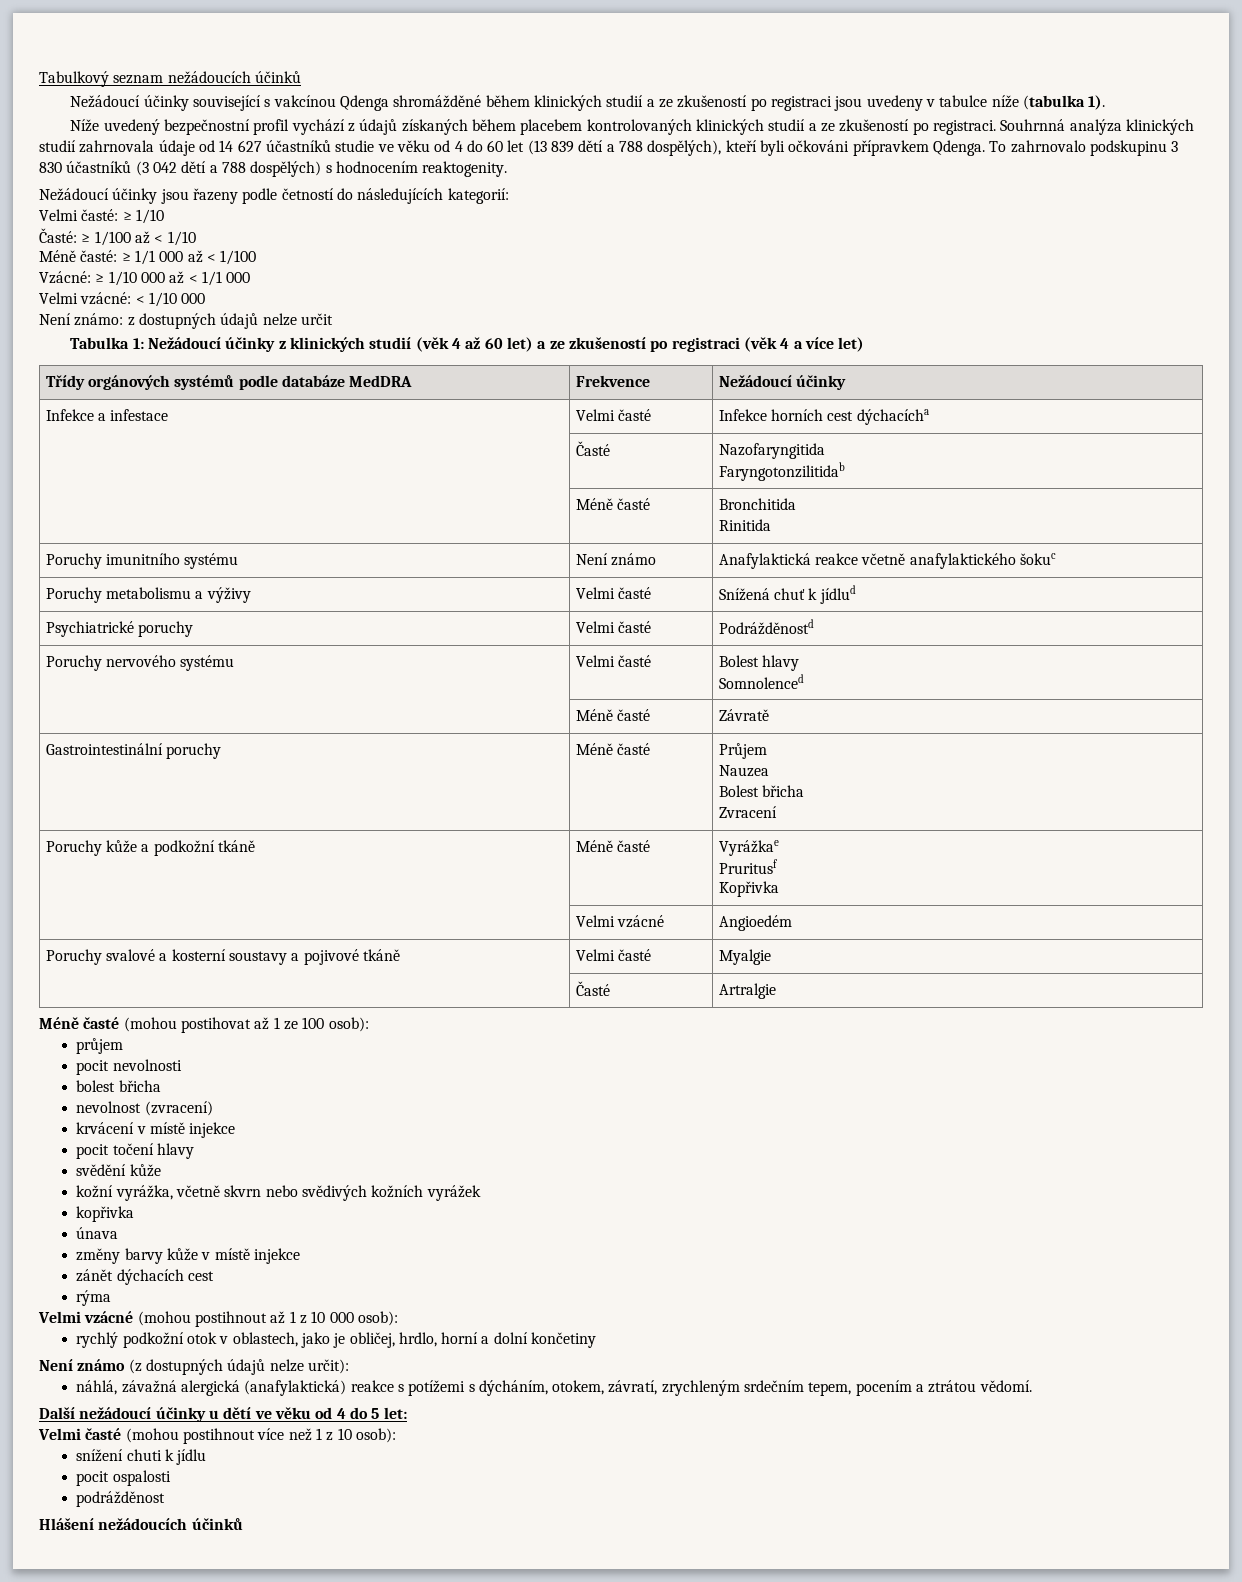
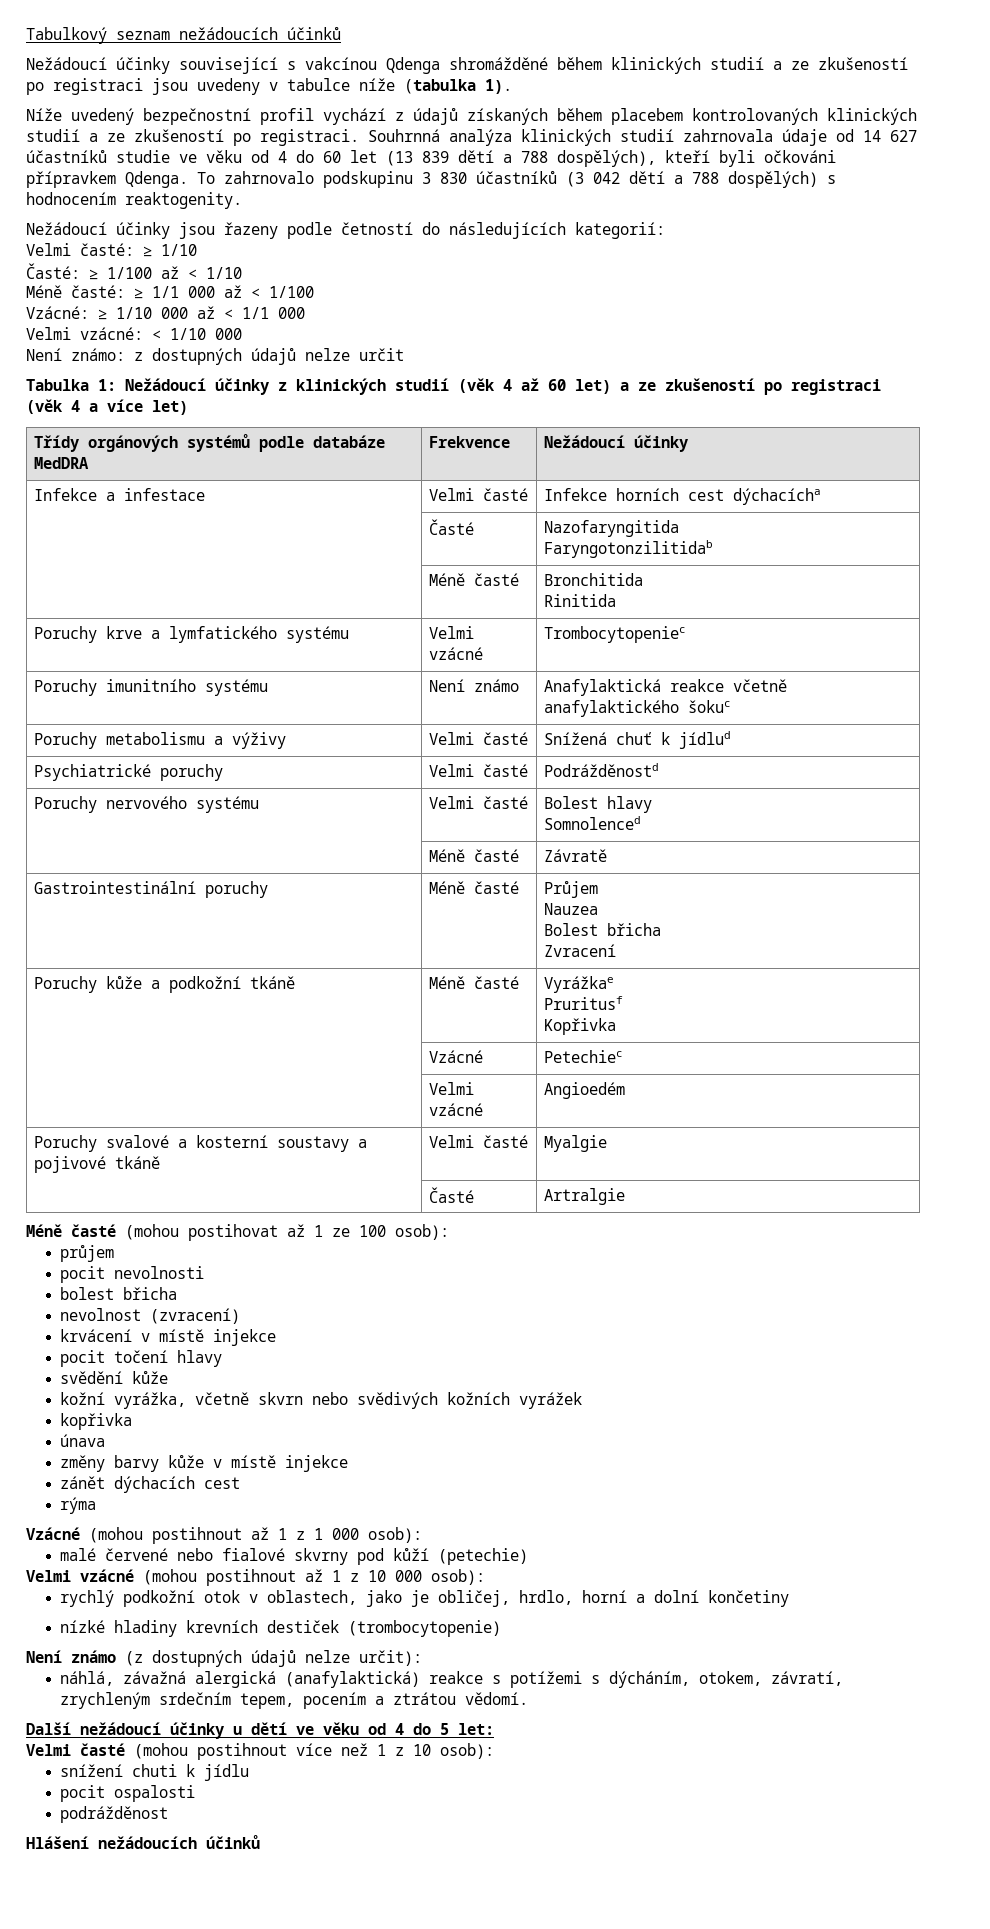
+ Poruchy krve a lymfatického systému | Velmi vzácné | Trombocytopeniec
+ | Vzácné | Petechiec
+ Vzácné (mohou postihnout až 1 z 1 000 osob):
+ malé červené nebo fialové skvrny pod kůží (petechie)
+ nízké hladiny krevních destiček (trombocytopenie)

